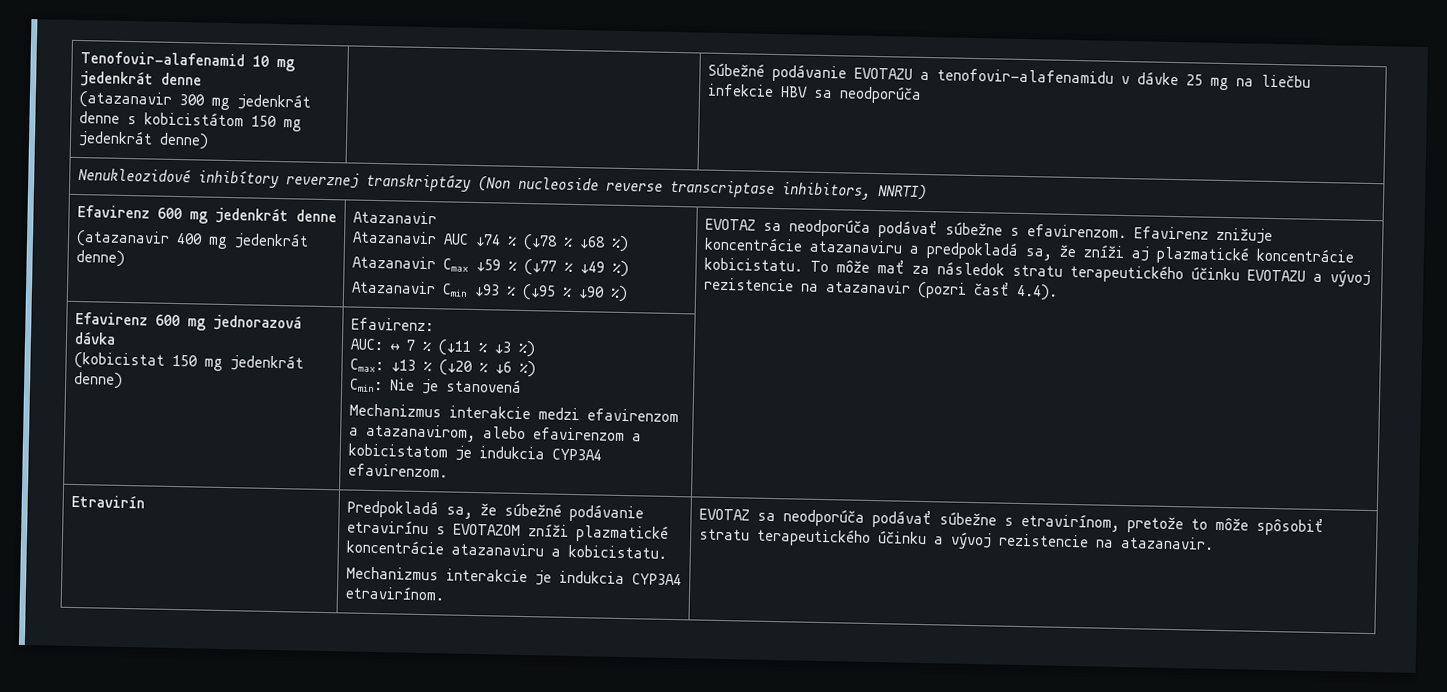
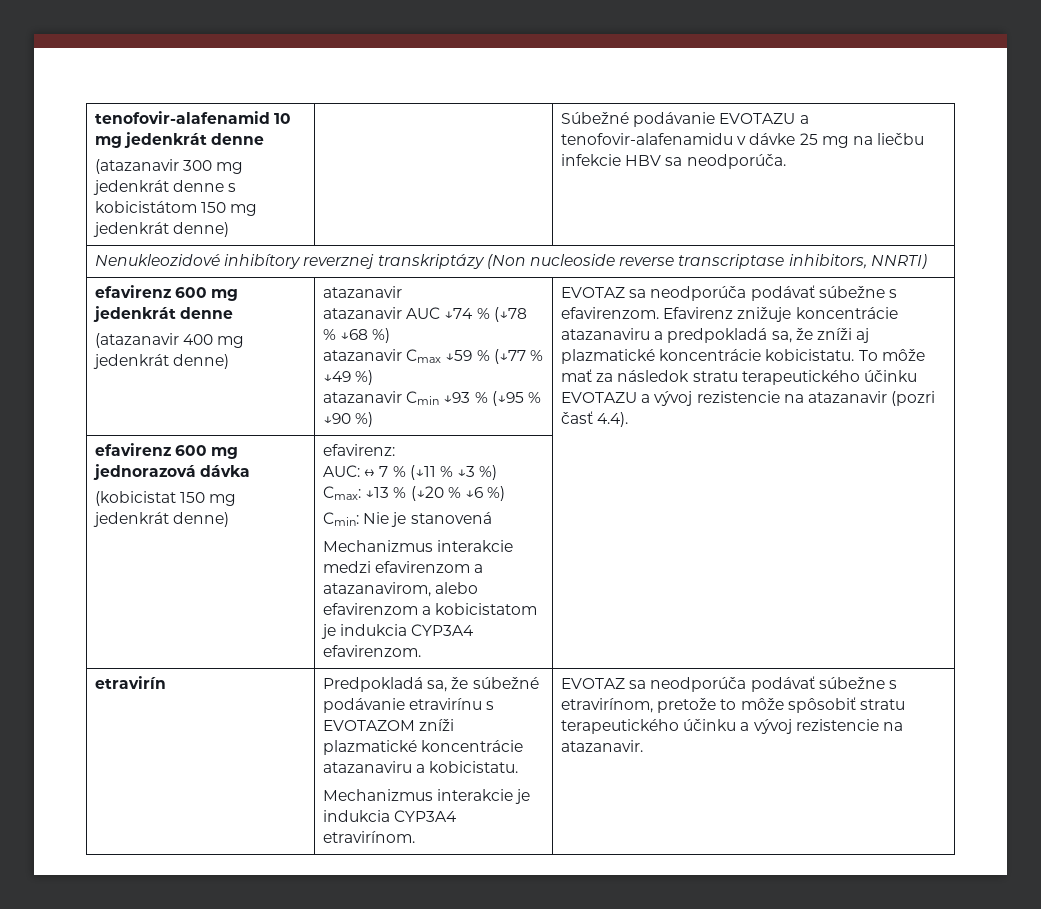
- Tenofovir-alafenamid 10 mg jedenkrát denne
- (atazanavir 300 mg jedenkrát denne s kobicistátom 150 mg jedenkrát denne) | | Súbežné podávanie EVOTAZU a tenofovir-alafenamidu v dávke 25 mg na liečbu infekcie HBV sa neodporúča
+ tenofovir-alafenamid 10 mg jedenkrát denne
+ (atazanavir 300 mg jedenkrát denne s kobicistátom 150 mg jedenkrát denne) | | Súbežné podávanie EVOTAZU a tenofovir-alafenamidu v dávke 25 mg na liečbu infekcie HBV sa neodporúča.
- Efavirenz 600 mg jedenkrát denne
+ efavirenz 600 mg jedenkrát denne
- (atazanavir 400 mg jedenkrát denne) | Atazanavir
- Atazanavir AUC ↓74 % (↓78 % ↓68 %)
+ (atazanavir 400 mg jedenkrát denne) | atazanavir
+ atazanavir AUC ↓74 % (↓78 % ↓68 %)
- Atazanavir Cmax ↓59 % (↓77 % ↓49 %)
+ atazanavir Cmax ↓59 % (↓77 % ↓49 %)
- Atazanavir Cmin ↓93 % (↓95 % ↓90 %)
+ atazanavir Cmin ↓93 % (↓95 % ↓90 %)
- Efavirenz 600 mg jednorazová dávka
+ efavirenz 600 mg jednorazová dávka
- Efavirenz:
+ efavirenz:
- Etravirín | Predpokladá sa, že súbežné podávanie etravirínu s EVOTAZOM zníži plazmatické koncentrácie atazanaviru a kobicistatu.
+ etravirín | Predpokladá sa, že súbežné podávanie etravirínu s EVOTAZOM zníži plazmatické koncentrácie atazanaviru a kobicistatu.

